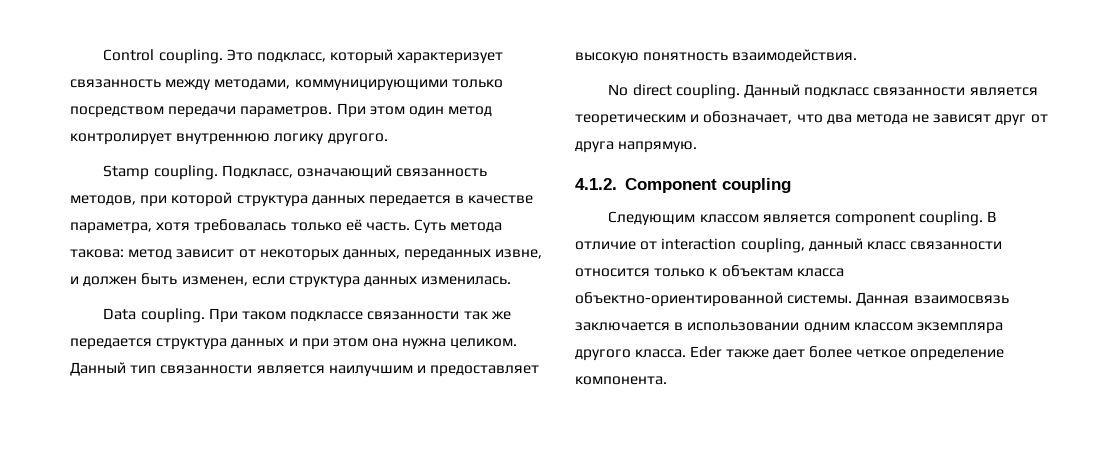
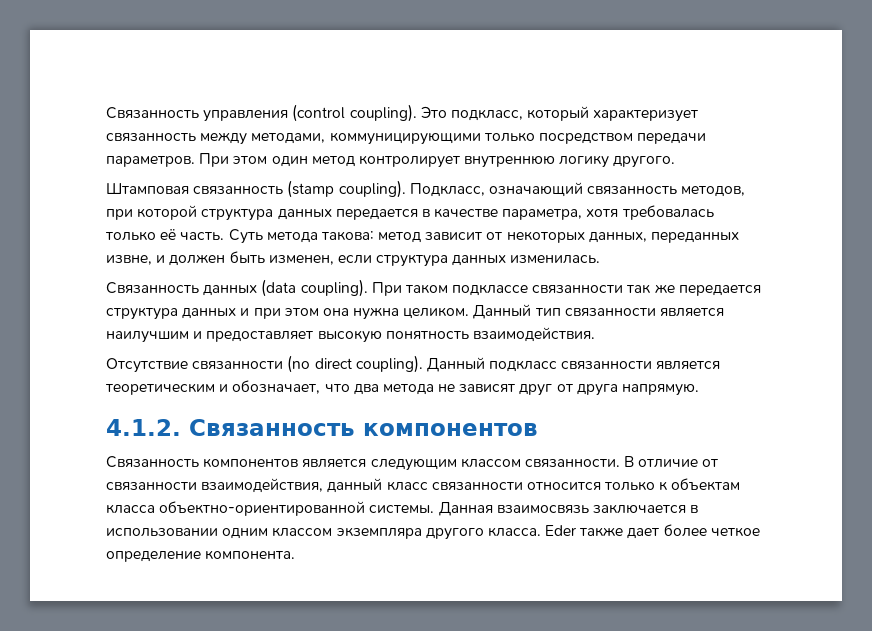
- Control coupling.
+ Связанность управления (control coupling).
- Stamp coupling.
+ Штамповая связанность (stamp coupling).
- Data coupling.
+ Связанность данных (data coupling).
- No direct coupling.
+ Отсутствие связанности (no direct coupling).
- 4.1.2. Component coupling
- Следующим классом является component coupling.
+ 4.1.2. Связанность компонентов
+ Связанность компонентов является следующим классом связанности.
- В отличие от interaction coupling, данный класс связанности относится только к объектам класса объектно-ориентированной системы.
+ В отличие от связанности взаимодействия, данный класс связанности относится только к объектам класса объектно-ориентированной системы.

